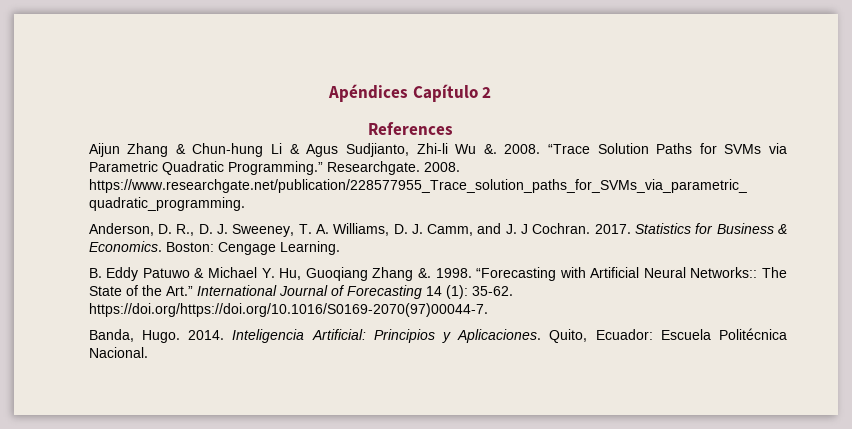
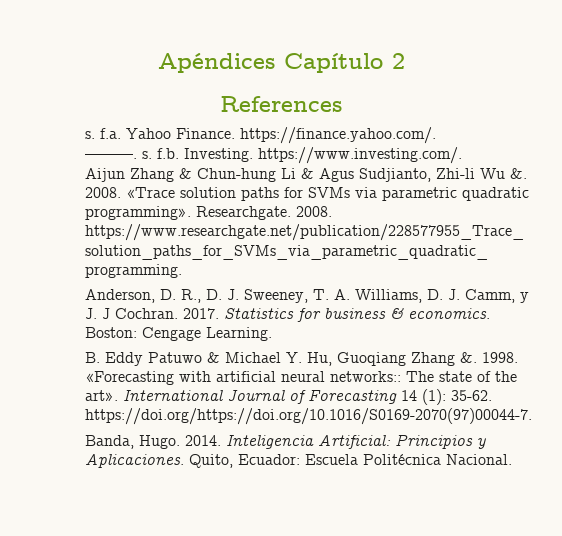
+ s. f.a. Yahoo Finance. https://finance.yahoo.com/.
+ ———. s. f.b. Investing. https://www.investing.com/.
- “Trace Solution Paths for SVMs via Parametric Quadratic Programming.”
+ «Trace solution paths for SVMs via parametric quadratic programming».
- Anderson, D. R., D. J. Sweeney, T. A. Williams, D. J. Camm, and J. J Cochran.
+ Anderson, D. R., D. J. Sweeney, T. A. Williams, D. J. Camm, y J. J Cochran.
- Statistics for Business & Economics.
+ Statistics for business & economics.
- “Forecasting with Artificial Neural Networks:: The State of the Art.” International Journal of Forecasting 14 (1): 35-62. https://doi.org/https://doi.org/10.1016/S0169-2070(97)00044-7.
+ «Forecasting with artificial neural networks:: The state of the art». International Journal of Forecasting 14 (1): 35-62. https://doi.org/https://doi.org/10.1016/S0169-2070(97)00044-7.

